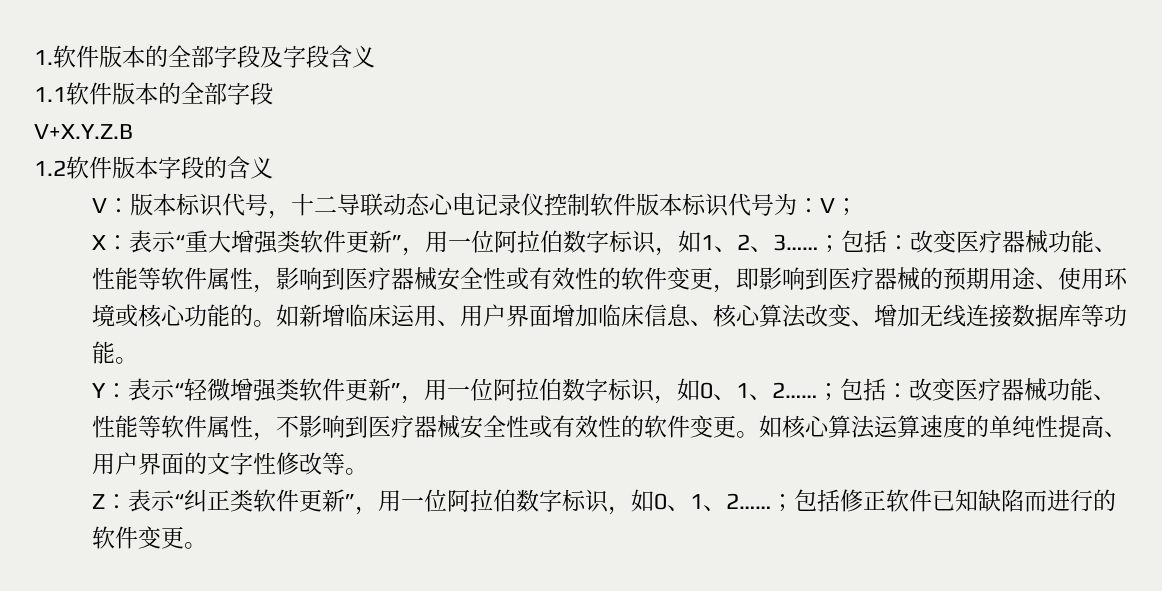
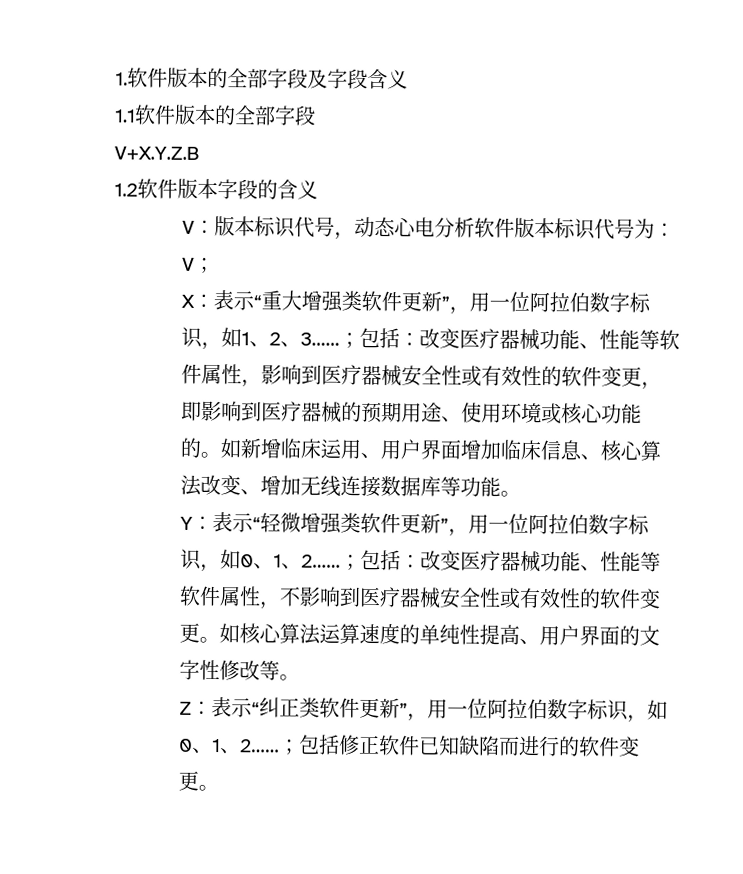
- V：版本标识代号，十二导联动态心电记录仪控制软件版本标识代号为：V；
+ V：版本标识代号，动态心电分析软件版本标识代号为：V；

